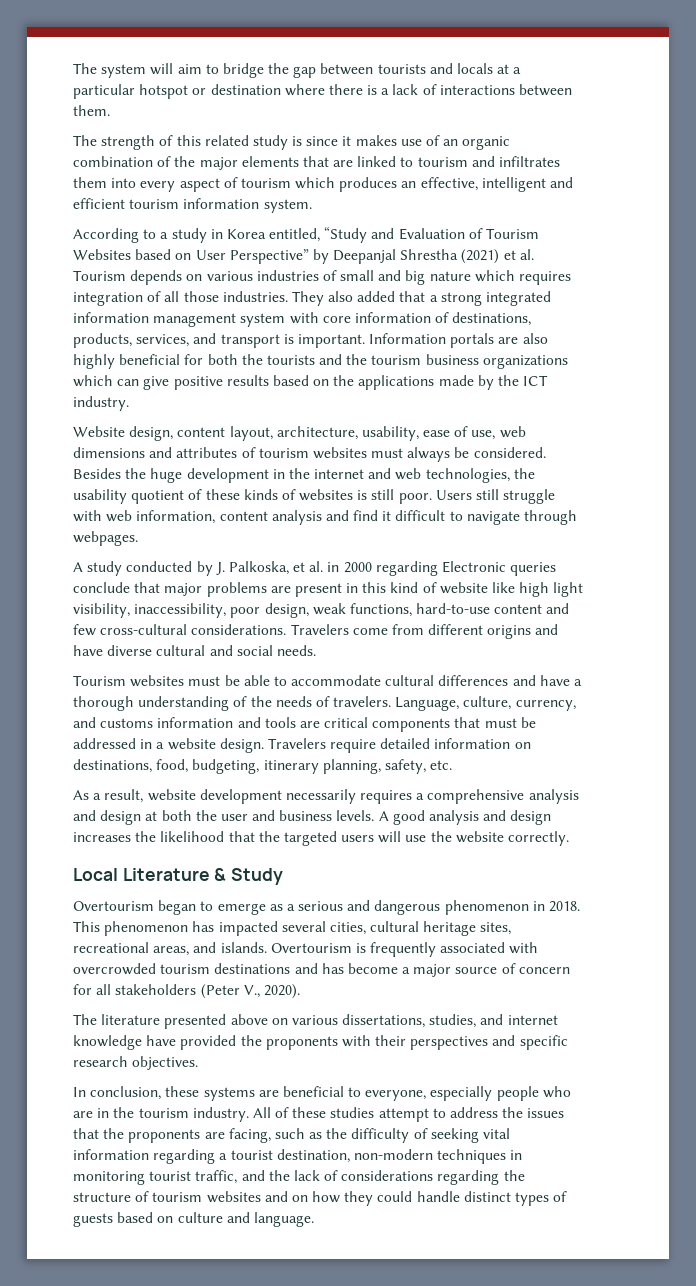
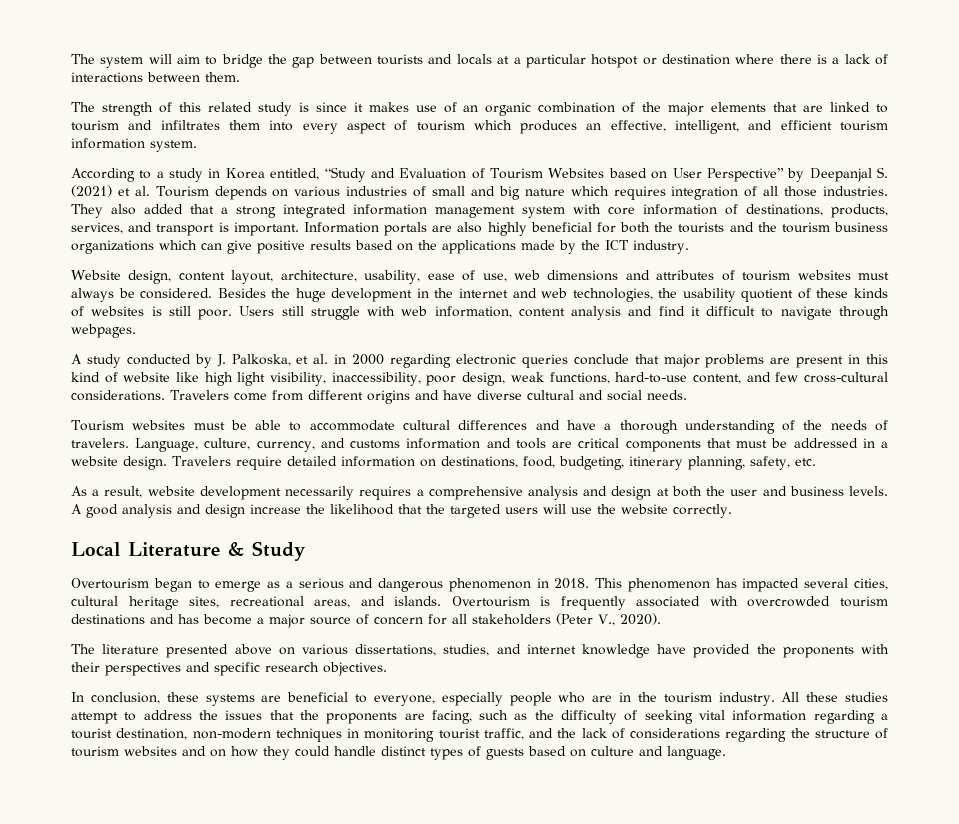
- The strength of this related study is since it makes use of an organic combination of the major elements that are linked to tourism and infiltrates them into every aspect of tourism which produces an effective, intelligent and efficient tourism information system.
+ The strength of this related study is since it makes use of an organic combination of the major elements that are linked to tourism and infiltrates them into every aspect of tourism which produces an effective, intelligent, and efficient tourism information system.
- According to a study in Korea entitled, “Study and Evaluation of Tourism Websites based on User Perspective” by Deepanjal Shrestha (2021) et al. Tourism depends on various industries of small and big nature which requires integration of all those industries.
+ According to a study in Korea entitled, “Study and Evaluation of Tourism Websites based on User Perspective” by Deepanjal S. (2021) et al. Tourism depends on various industries of small and big nature which requires integration of all those industries.
- A study conducted by J. Palkoska, et al. in 2000 regarding Electronic queries conclude that major problems are present in this kind of website like high light visibility, inaccessibility, poor design, weak functions, hard-to-use content and few cross-cultural considerations.
+ A study conducted by J. Palkoska, et al. in 2000 regarding electronic queries conclude that major problems are present in this kind of website like high light visibility, inaccessibility, poor design, weak functions, hard-to-use content, and few cross-cultural considerations.
- A good analysis and design increases the likelihood that the targeted users will use the website correctly.
+ A good analysis and design increase the likelihood that the targeted users will use the website correctly.
- All of these studies attempt to address the issues that the proponents are facing, such as the difficulty of seeking vital information regarding a tourist destination, non-modern techniques in monitoring tourist traffic, and the lack of considerations regarding the structure of tourism websites and on how they could handle distinct types of guests based on culture and language.
+ All these studies attempt to address the issues that the proponents are facing, such as the difficulty of seeking vital information regarding a tourist destination, non-modern techniques in monitoring tourist traffic, and the lack of considerations regarding the structure of tourism websites and on how they could handle distinct types of guests based on culture and language.

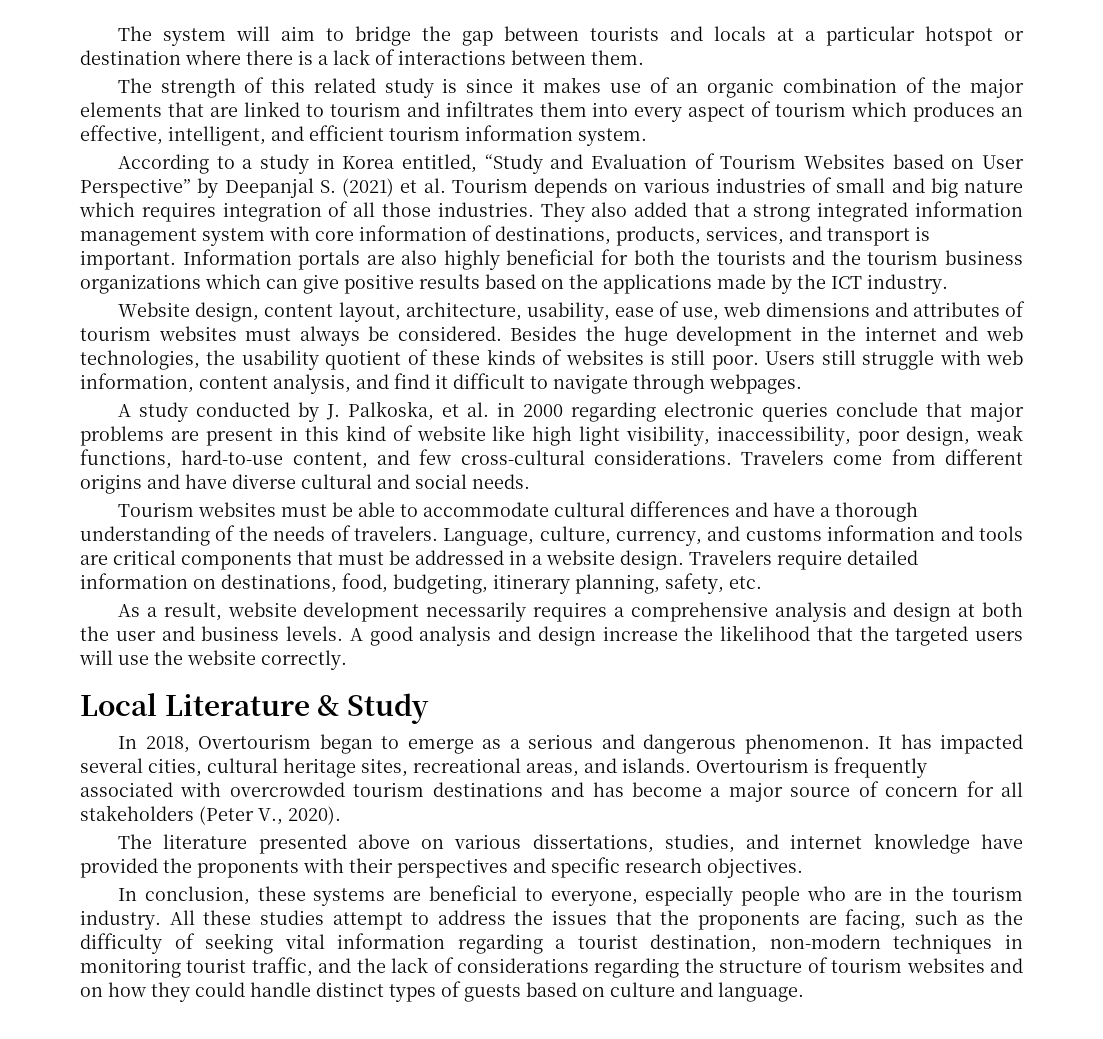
- Users still struggle with web information, content analysis and find it difficult to navigate through webpages.
+ Users still struggle with web information, content analysis, and find it difficult to navigate through webpages.
- Overtourism began to emerge as a serious and dangerous phenomenon in 2018. This phenomenon has impacted several cities, cultural heritage sites, recreational areas, and islands.
+ In 2018, Overtourism began to emerge as a serious and dangerous phenomenon. It has impacted several cities, cultural heritage sites, recreational areas, and islands.

